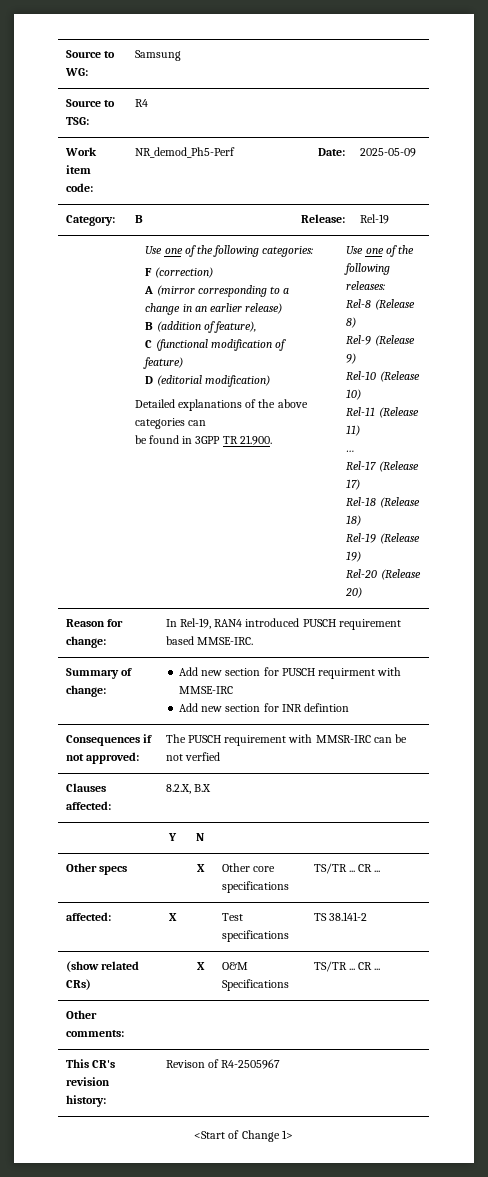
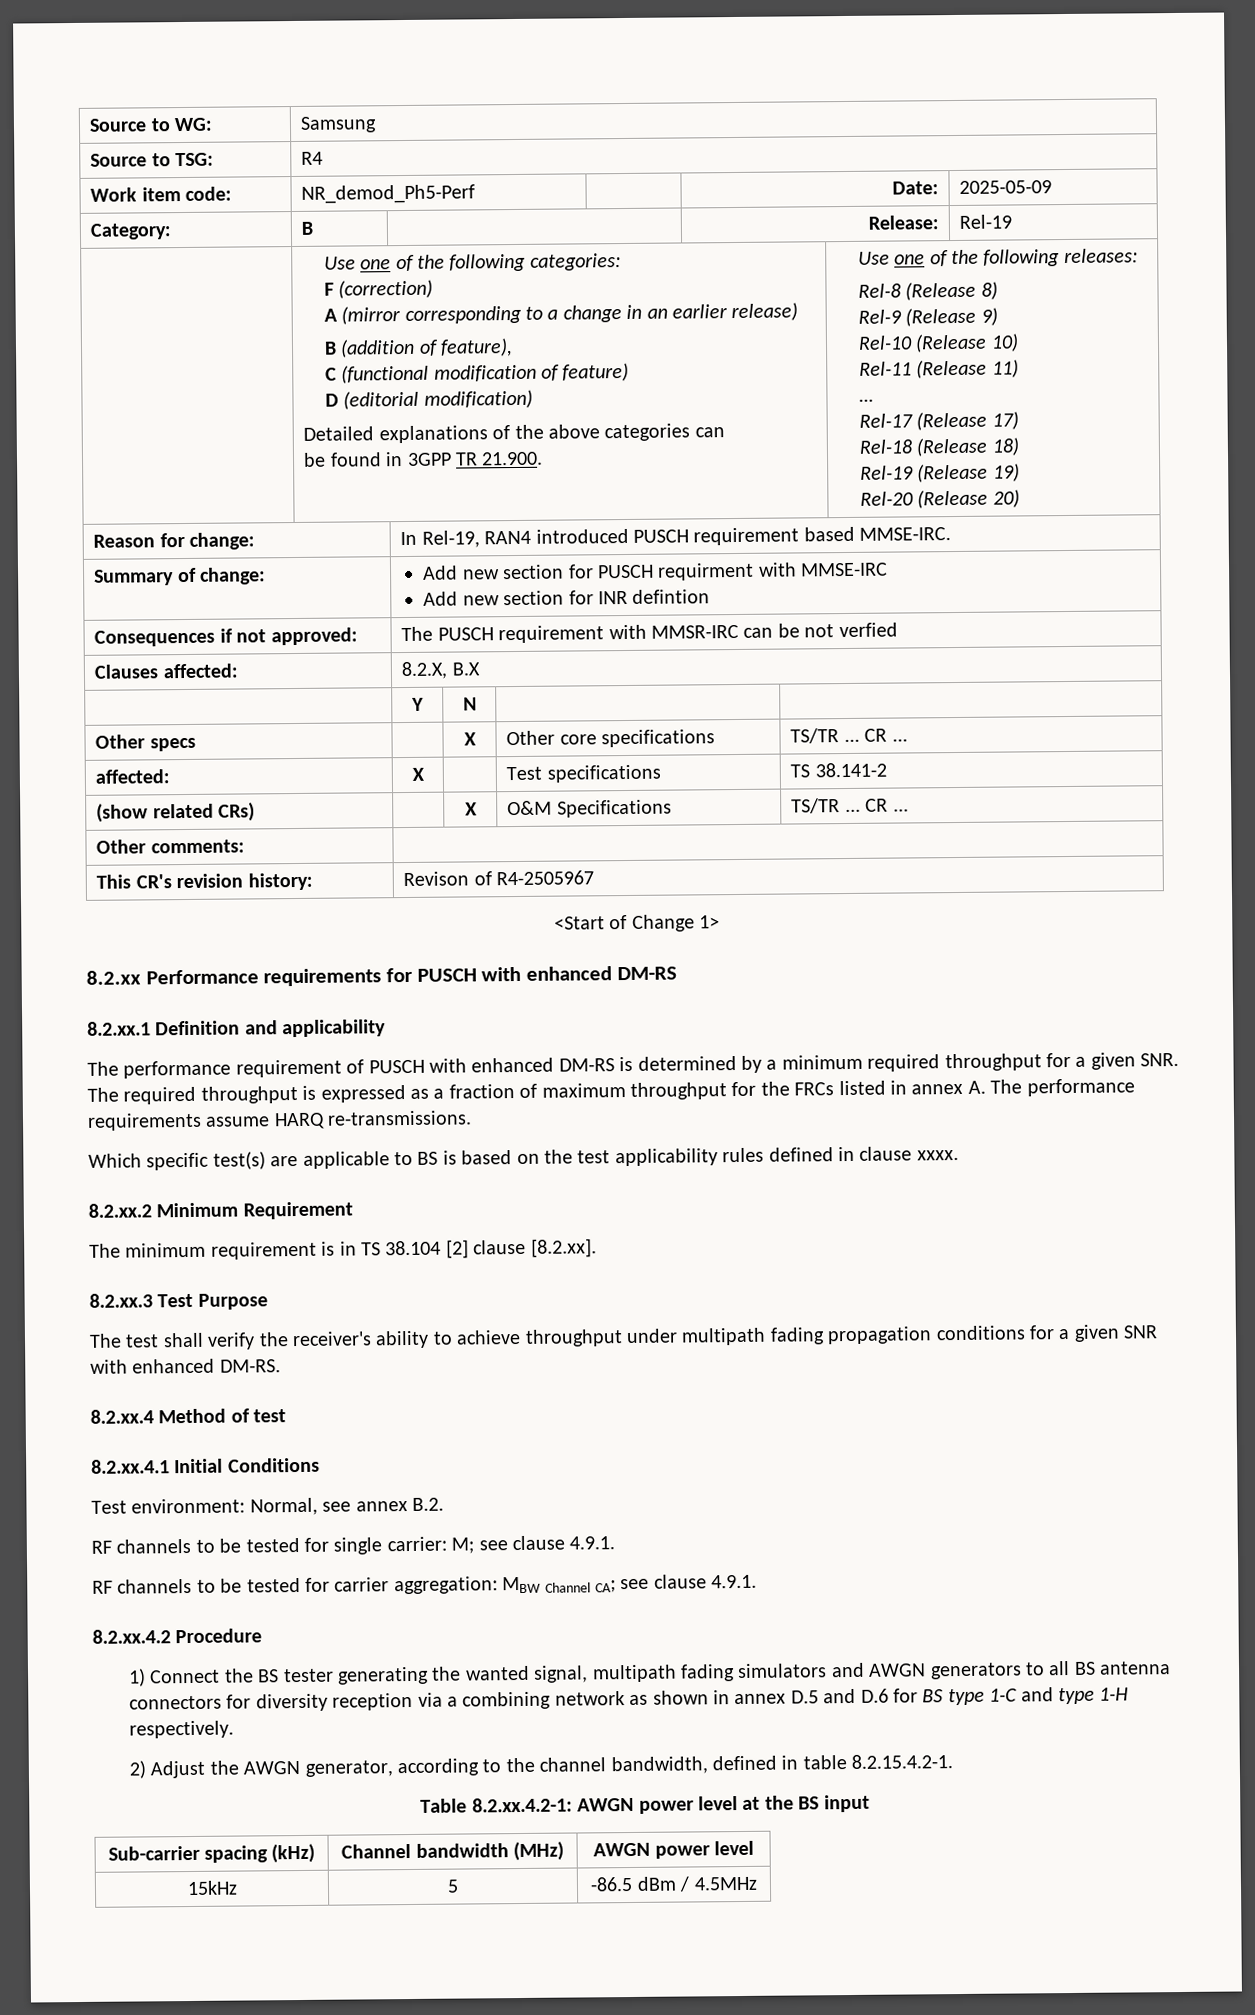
+ 8.2.xx Performance requirements for PUSCH with enhanced DM-RS
+ 8.2.xx.1 Definition and applicability
+ The performance requirement of PUSCH with enhanced DM-RS is determined by a minimum required throughput for a given SNR. The required throughput is expressed as a fraction of maximum throughput for the FRCs listed in annex A. The performance requirements assume HARQ re-transmissions.
+ Which specific test(s) are applicable to BS is based on the test applicability rules defined in clause xxxx.
+ 8.2.xx.2 Minimum Requirement
+ The minimum requirement is in TS 38.104 [2] clause [8.2.xx].
+ 8.2.xx.3 Test Purpose
+ The test shall verify the receiver's ability to achieve throughput under multipath fading propagation conditions for a given SNR with enhanced DM-RS.
+ 8.2.xx.4 Method of test
+ 8.2.xx.4.1 Initial Conditions
+ Test environment: Normal, see annex B.2.
+ RF channels to be tested for single carrier: M; see clause 4.9.1.
+ RF channels to be tested for carrier aggregation: MBW Channel CA; see clause 4.9.1.
+ 8.2.xx.4.2 Procedure
+ 1) Connect the BS tester generating the wanted signal, multipath fading simulators and AWGN generators to all BS antenna connectors for diversity reception via a combining network as shown in annex D.5 and D.6 for BS type 1-C and type 1-H respectively.
+ 2) Adjust the AWGN generator, according to the channel bandwidth, defined in table 8.2.15.4.2-1.
+ Table 8.2.xx.4.2-1: AWGN power level at the BS input
+ Sub-carrier spacing (kHz) | Channel bandwidth (MHz) | AWGN power level
+ 15kHz | 5 | -86.5 dBm / 4.5MHz

